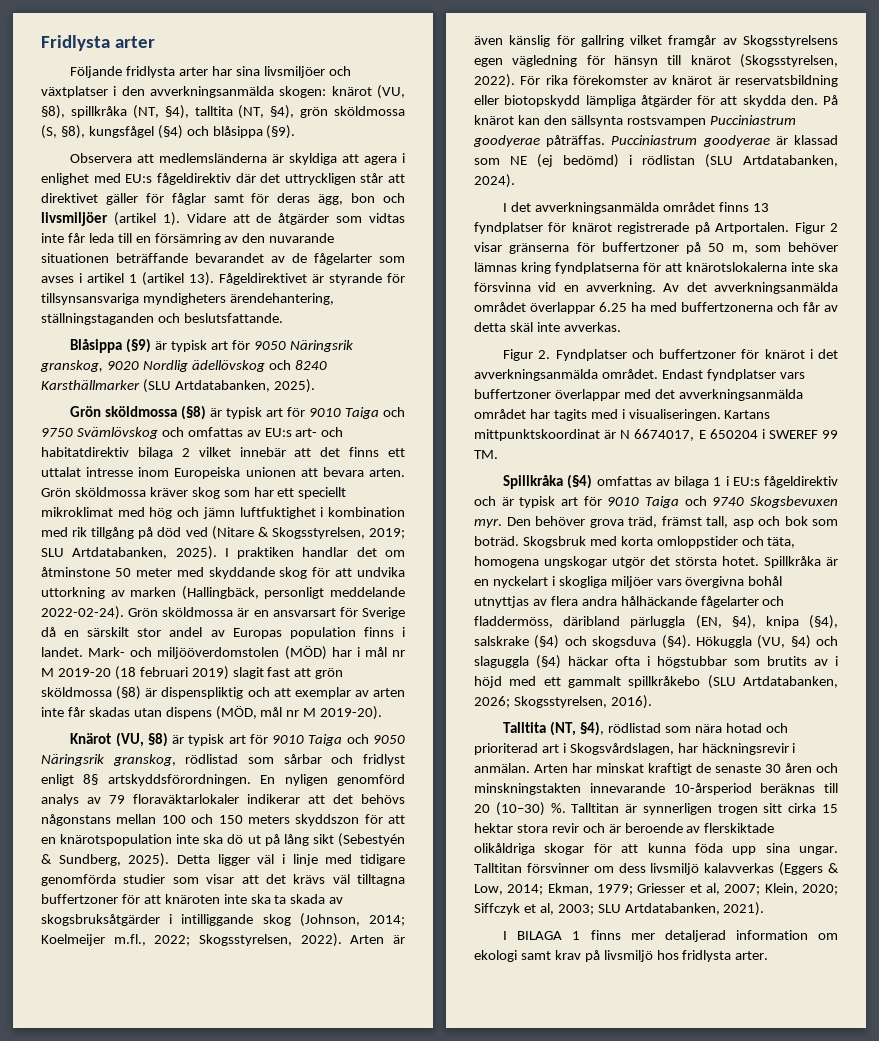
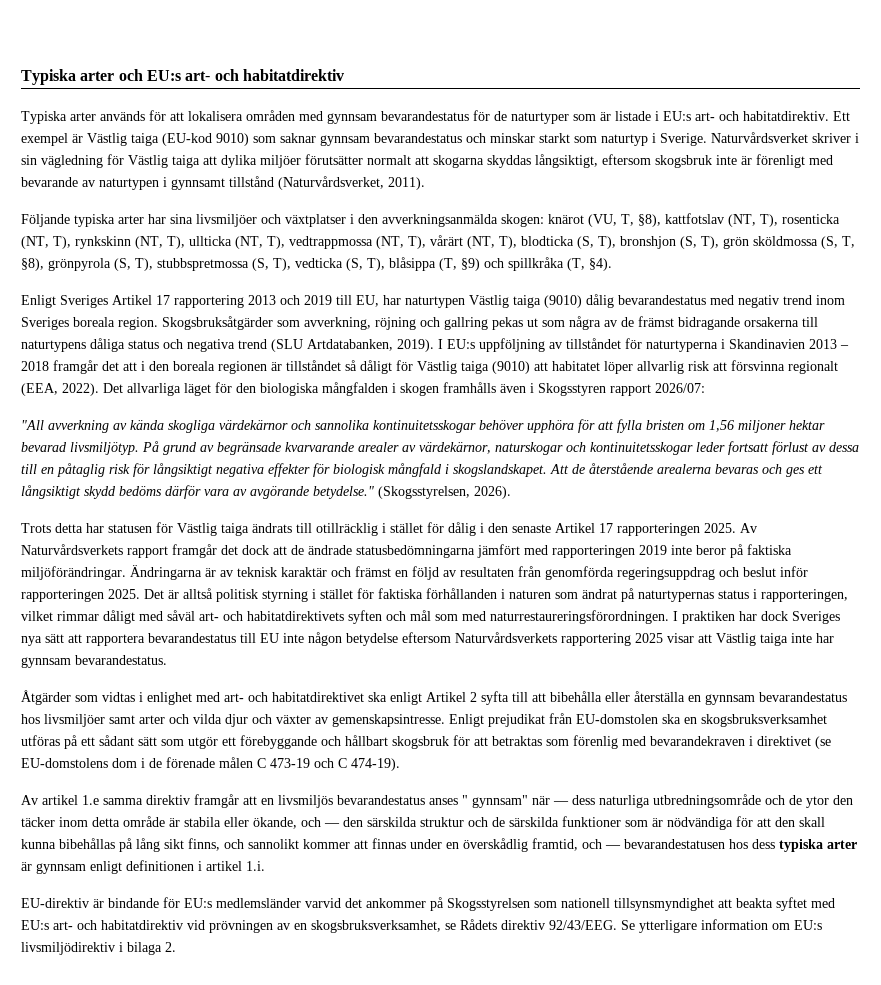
- Fridlysta arter
+ Typiska arter och EU:s art- och habitatdirektiv
+ Typiska arter används för att lokalisera områden med gynnsam bevarandestatus för de naturtyper som är listade i EU:s art- och habitatdirektiv. Ett exempel är Västlig taiga (EU-kod 9010) som saknar gynnsam bevarandestatus och minskar starkt som naturtyp i Sverige. Naturvårdsverket skriver i sin vägledning för Västlig taiga att dylika miljöer förutsätter normalt att skogarna skyddas långsiktigt, eftersom skogsbruk inte är förenligt med bevarande av naturtypen i gynnsamt tillstånd (Naturvårdsverket, 2011).
- Följande fridlysta arter har sina livsmiljöer och växtplatser i den avverkningsanmälda skogen: knärot (VU, §8), spillkråka (NT, §4), talltita (NT, §4), grön sköldmossa (S, §8), kungsfågel (§4) och blåsippa (§9).
- Observera att medlemsländerna är skyldiga att agera i enlighet med EU:s fågeldirektiv där det uttryckligen står att direktivet gäller för fåglar samt för deras ägg, bon och livsmiljöer (artikel 1). Vidare att de åtgärder som vidtas inte får leda till en försämring av den nuvarande situationen beträffande bevarandet av de fågelarter som avses i artikel 1 (artikel 13). Fågeldirektivet är styrande för tillsynsansvariga myndigheters ärendehantering, ställningstaganden och beslutsfattande.
- Blåsippa (§9) är typisk art för 9050 Näringsrik granskog, 9020 Nordlig ädellövskog och 8240 Karsthällmarker (SLU Artdatabanken, 2025).
- Grön sköldmossa (§8) är typisk art för 9010 Taiga och 9750 Svämlövskog och omfattas av EU:s art- och habitatdirektiv bilaga 2 vilket innebär att det finns ett uttalat intresse inom Europeiska unionen att bevara arten. Grön sköldmossa kräver skog som har ett speciellt mikroklimat med hög och jämn luftfuktighet i kombination med rik tillgång på död ved (Nitare & Skogsstyrelsen, 2019; SLU Artdatabanken, 2025). I praktiken handlar det om åtminstone 50 meter med skyddande skog för att undvika uttorkning av marken (Hallingbäck, personligt meddelande 2022-02-24). Grön sköldmossa är en ansvarsart för Sverige då en särskilt stor andel av Europas population finns i landet. Mark- och miljööverdomstolen (MÖD) har i mål nr M 2019-20 (18 februari 2019) slagit fast att grön sköldmossa (§8) är dispenspliktig och att exemplar av arten inte får skadas utan dispens (MÖD, mål nr M 2019-20).
- Knärot (VU, §8) är typisk art för 9010 Taiga och 9050 Näringsrik granskog, rödlistad som sårbar och fridlyst enligt 8§ artskyddsförordningen. En nyligen genomförd analys av 79 floraväktarlokaler indikerar att det behövs någonstans mellan 100 och 150 meters skyddszon för att en knärotspopulation inte ska dö ut på lång sikt (Sebestyén & Sundberg, 2025). Detta ligger väl i linje med tidigare genomförda studier som visar att det krävs väl tilltagna buffertzoner för att knäroten inte ska ta skada av skogsbruksåtgärder i intilliggande skog (Johnson, 2014; Koelmeijer m.fl., 2022; Skogsstyrelsen, 2022). Arten är även känslig för gallring vilket framgår av Skogsstyrelsens egen vägledning för hänsyn till knärot (Skogsstyrelsen, 2022). För rika förekomster av knärot är reservatsbildning eller biotopskydd lämpliga åtgärder för att skydda den. På knärot kan den sällsynta rostsvampen Pucciniastrum goodyerae påträffas. Pucciniastrum goodyerae är klassad som NE (ej bedömd) i rödlistan (SLU Artdatabanken, 2024).
- I det avverkningsanmälda området finns 13 fyndplatser för knärot registrerade på Artportalen. Figur 2 visar gränserna för buffertzoner på 50 m, som behöver lämnas kring fyndplatserna för att knärotslokalerna inte ska försvinna vid en avverkning. Av det avverkningsanmälda området överlappar 6.25 ha med buffertzonerna och får av detta skäl inte avverkas.
- Figur 2. Fyndplatser och buffertzoner för knärot i det avverkningsanmälda området. Endast fyndplatser vars buffertzoner överlappar med det avverkningsanmälda området har tagits med i visualiseringen. Kartans mittpunktskoordinat är N 6674017, E 650204 i SWEREF 99 TM.
- Spillkråka (§4) omfattas av bilaga 1 i EU:s fågeldirektiv och är typisk art för 9010 Taiga och 9740 Skogsbevuxen myr. Den behöver grova träd, främst tall, asp och bok som boträd. Skogsbruk med korta omloppstider och täta, homogena ungskogar utgör det största hotet. Spillkråka är en nyckelart i skogliga miljöer vars övergivna bohål utnyttjas av flera andra hålhäckande fågelarter och fladdermöss, däribland pärluggla (EN, §4), knipa (§4), salskrake (§4) och skogsduva (§4). Hökuggla (VU, §4) och slaguggla (§4) häckar ofta i högstubbar som brutits av i höjd med ett gammalt spillkråkebo (SLU Artdatabanken, 2026; Skogsstyrelsen, 2016).
- Talltita (NT, §4), rödlistad som nära hotad och prioriterad art i Skogsvårdslagen, har häckningsrevir i anmälan. Arten har minskat kraftigt de senaste 30 åren och minskningstakten innevarande 10-årsperiod beräknas till 20 (10–30) %. Talltitan är synnerligen trogen sitt cirka 15 hektar stora revir och är beroende av flerskiktade olikåldriga skogar för att kunna föda upp sina ungar. Talltitan försvinner om dess livsmiljö kalavverkas (Eggers & Low, 2014; Ekman, 1979; Griesser et al, 2007; Klein, 2020; Siffczyk et al, 2003; SLU Artdatabanken, 2021).
- I BILAGA 1 finns mer detaljerad information om ekologi samt krav på livsmiljö hos fridlysta arter.
+ Följande typiska arter har sina livsmiljöer och växtplatser i den avverkningsanmälda skogen: knärot (VU, T, §8), kattfotslav (NT, T), rosenticka (NT, T), rynkskinn (NT, T), ullticka (NT, T), vedtrappmossa (NT, T), vårärt (NT, T), blodticka (S, T), bronshjon (S, T), grön sköldmossa (S, T, §8), grönpyrola (S, T), stubbspretmossa (S, T), vedticka (S, T), blåsippa (T, §9) och spillkråka (T, §4).
+ Enligt Sveriges Artikel 17 rapportering 2013 och 2019 till EU, har naturtypen Västlig taiga (9010) dålig bevarandestatus med negativ trend inom Sveriges boreala region. Skogsbruksåtgärder som avverkning, röjning och gallring pekas ut som några av de främst bidragande orsakerna till naturtypens dåliga status och negativa trend (SLU Artdatabanken, 2019). I EU:s uppföljning av tillståndet för naturtyperna i Skandinavien 2013 – 2018 framgår det att i den boreala regionen är tillståndet så dåligt för Västlig taiga (9010) att habitatet löper allvarlig risk att försvinna regionalt (EEA, 2022). Det allvarliga läget för den biologiska mångfalden i skogen framhålls även i Skogsstyren rapport 2026/07:
+ "All avverkning av kända skogliga värdekärnor och sannolika kontinuitetsskogar behöver upphöra för att fylla bristen om 1,56 miljoner hektar bevarad livsmiljötyp. På grund av begränsade kvarvarande arealer av värdekärnor, naturskogar och kontinuitetsskogar leder fortsatt förlust av dessa till en påtaglig risk för långsiktigt negativa effekter för biologisk mångfald i skogslandskapet. Att de återstående arealerna bevaras och ges ett långsiktigt skydd bedöms därför vara av avgörande betydelse." (Skogsstyrelsen, 2026).
+ Trots detta har statusen för Västlig taiga ändrats till otillräcklig i stället för dålig i den senaste Artikel 17 rapporteringen 2025. Av Naturvårdsverkets rapport framgår det dock att de ändrade statusbedömningarna jämfört med rapporteringen 2019 inte beror på faktiska miljöförändringar. Ändringarna är av teknisk karaktär och främst en följd av resultaten från genomförda regeringsuppdrag och beslut inför rapporteringen 2025. Det är alltså politisk styrning i stället för faktiska förhållanden i naturen som ändrat på naturtypernas status i rapporteringen, vilket rimmar dåligt med såväl art- och habitatdirektivets syften och mål som med naturrestaureringsförordningen. I praktiken har dock Sveriges nya sätt att rapportera bevarandestatus till EU inte någon betydelse eftersom Naturvårdsverkets rapportering 2025 visar att Västlig taiga inte har gynnsam bevarandestatus.
+ Åtgärder som vidtas i enlighet med art- och habitatdirektivet ska enligt Artikel 2 syfta till att bibehålla eller återställa en gynnsam bevarandestatus hos livsmiljöer samt arter och vilda djur och växter av gemenskapsintresse. Enligt prejudikat från EU-domstolen ska en skogsbruksverksamhet utföras på ett sådant sätt som utgör ett förebyggande och hållbart skogsbruk för att betraktas som förenlig med bevarandekraven i direktivet (se EU-domstolens dom i de förenade målen C 473-19 och C 474-19).
+ Av artikel 1.e samma direktiv framgår att en livsmiljös bevarandestatus anses " gynnsam" när — dess naturliga utbredningsområde och de ytor den täcker inom detta område är stabila eller ökande, och — den särskilda struktur och de särskilda funktioner som är nödvändiga för att den skall kunna bibehållas på lång sikt finns, och sannolikt kommer att finnas under en överskådlig framtid, och — bevarandestatusen hos dess typiska arter är gynnsam enligt definitionen i artikel 1.i.
+ EU-direktiv är bindande för EU:s medlemsländer varvid det ankommer på Skogsstyrelsen som nationell tillsynsmyndighet att beakta syftet med EU:s art- och habitatdirektiv vid prövningen av en skogsbruksverksamhet, se Rådets direktiv 92/43/EEG. Se ytterligare information om EU:s livsmiljödirektiv i bilaga 2.

